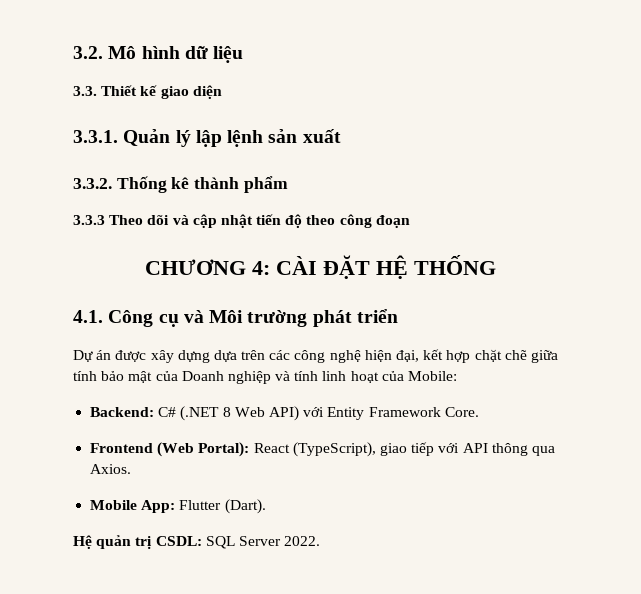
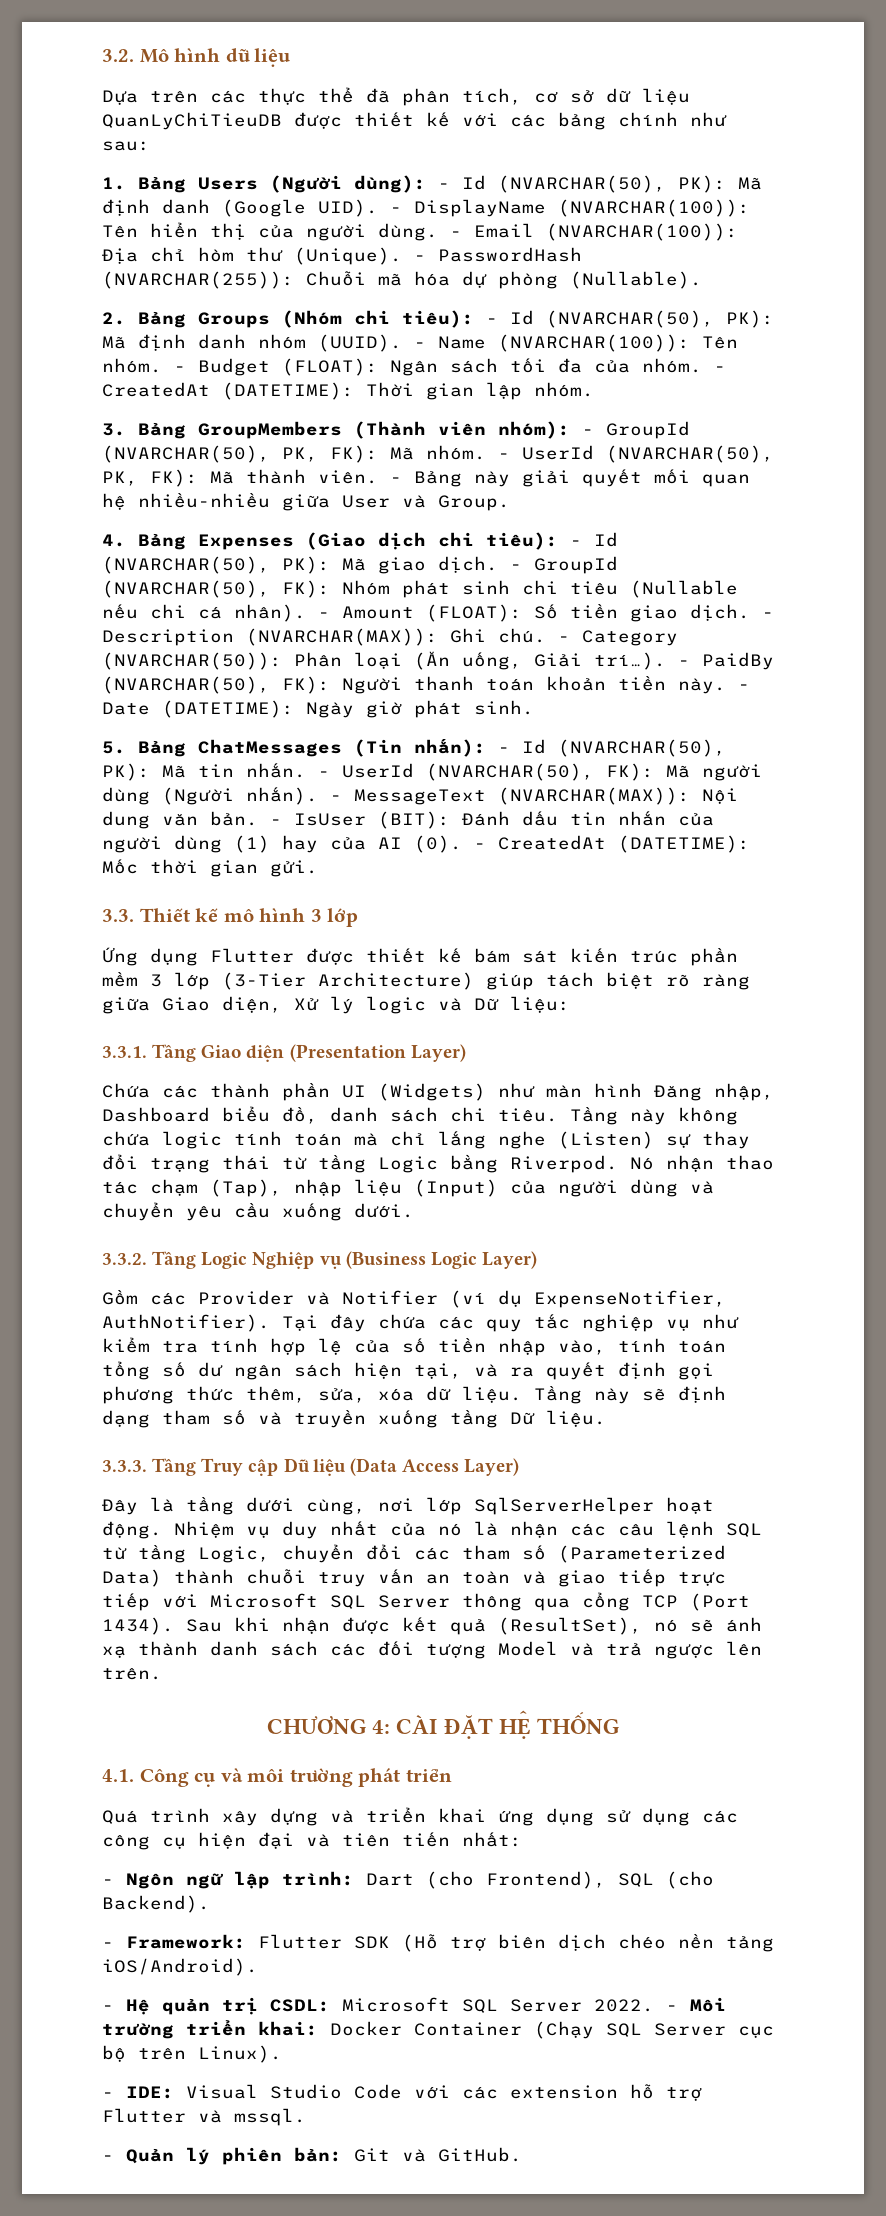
- 3.3. Thiết kế giao diện
- 3.3.1. Quản lý lập lệnh sản xuất
- 3.3.2. Thống kê thành phẩm
- 3.3.3 Theo dõi và cập nhật tiến độ theo công đoạn
+ Dựa trên các thực thể đã phân tích, cơ sở dữ liệu QuanLyChiTieuDB được thiết kế với các bảng chính như sau:
+ 1. Bảng Users (Người dùng): - Id (NVARCHAR(50), PK): Mã định danh (Google UID). - DisplayName (NVARCHAR(100)): Tên hiển thị của người dùng. - Email (NVARCHAR(100)): Địa chỉ hòm thư (Unique). - PasswordHash (NVARCHAR(255)): Chuỗi mã hóa dự phòng (Nullable).
+ 2. Bảng Groups (Nhóm chi tiêu): - Id (NVARCHAR(50), PK): Mã định danh nhóm (UUID). - Name (NVARCHAR(100)): Tên nhóm. - Budget (FLOAT): Ngân sách tối đa của nhóm. - CreatedAt (DATETIME): Thời gian lập nhóm.
+ 3. Bảng GroupMembers (Thành viên nhóm): - GroupId (NVARCHAR(50), PK, FK): Mã nhóm. - UserId (NVARCHAR(50), PK, FK): Mã thành viên. - Bảng này giải quyết mối quan hệ nhiều-nhiều giữa User và Group.
+ 4. Bảng Expenses (Giao dịch chi tiêu): - Id (NVARCHAR(50), PK): Mã giao dịch. - GroupId (NVARCHAR(50), FK): Nhóm phát sinh chi tiêu (Nullable nếu chi cá nhân). - Amount (FLOAT): Số tiền giao dịch. - Description (NVARCHAR(MAX)): Ghi chú. - Category (NVARCHAR(50)): Phân loại (Ăn uống, Giải trí…). - PaidBy (NVARCHAR(50), FK): Người thanh toán khoản tiền này. - Date (DATETIME): Ngày giờ phát sinh.
+ 5. Bảng ChatMessages (Tin nhắn): - Id (NVARCHAR(50), PK): Mã tin nhắn. - UserId (NVARCHAR(50), FK): Mã người dùng (Người nhắn). - MessageText (NVARCHAR(MAX)): Nội dung văn bản. - IsUser (BIT): Đánh dấu tin nhắn của người dùng (1) hay của AI (0). - CreatedAt (DATETIME): Mốc thời gian gửi.
+ 3.3. Thiết kế mô hình 3 lớp
+ Ứng dụng Flutter được thiết kế bám sát kiến trúc phần mềm 3 lớp (3-Tier Architecture) giúp tách biệt rõ ràng giữa Giao diện, Xử lý logic và Dữ liệu:
+ 3.3.1. Tầng Giao diện (Presentation Layer)
+ Chứa các thành phần UI (Widgets) như màn hình Đăng nhập, Dashboard biểu đồ, danh sách chi tiêu. Tầng này không chứa logic tính toán mà chỉ lắng nghe (Listen) sự thay đổi trạng thái từ tầng Logic bằng Riverpod. Nó nhận thao tác chạm (Tap), nhập liệu (Input) của người dùng và chuyển yêu cầu xuống dưới.
+ 3.3.2. Tầng Logic Nghiệp vụ (Business Logic Layer)
+ Gồm các Provider và Notifier (ví dụ ExpenseNotifier, AuthNotifier). Tại đây chứa các quy tắc nghiệp vụ như kiểm tra tính hợp lệ của số tiền nhập vào, tính toán tổng số dư ngân sách hiện tại, và ra quyết định gọi phương thức thêm, sửa, xóa dữ liệu. Tầng này sẽ định dạng tham số và truyền xuống tầng Dữ liệu.
+ 3.3.3. Tầng Truy cập Dữ liệu (Data Access Layer)
+ Đây là tầng dưới cùng, nơi lớp SqlServerHelper hoạt động. Nhiệm vụ duy nhất của nó là nhận các câu lệnh SQL từ tầng Logic, chuyển đổi các tham số (Parameterized Data) thành chuỗi truy vấn an toàn và giao tiếp trực tiếp với Microsoft SQL Server thông qua cổng TCP (Port 1434). Sau khi nhận được kết quả (ResultSet), nó sẽ ánh xạ thành danh sách các đối tượng Model và trả ngược lên trên.
- 4.1. Công cụ và Môi trường phát triển
+ 4.1. Công cụ và môi trường phát triển
- Dự án được xây dựng dựa trên các công nghệ hiện đại, kết hợp chặt chẽ giữa tính bảo mật của Doanh nghiệp và tính linh hoạt của Mobile:
- Backend: C# (.NET 8 Web API) với Entity Framework Core.
- Frontend (Web Portal): React (TypeScript), giao tiếp với API thông qua Axios.
- Mobile App: Flutter (Dart).
- Hệ quản trị CSDL: SQL Server 2022.
+ Quá trình xây dựng và triển khai ứng dụng sử dụng các công cụ hiện đại và tiên tiến nhất:
+ - Ngôn ngữ lập trình: Dart (cho Frontend), SQL (cho Backend).
+ - Framework: Flutter SDK (Hỗ trợ biên dịch chéo nền tảng iOS/Android).
+ - Hệ quản trị CSDL: Microsoft SQL Server 2022.
+ - Môi trường triển khai: Docker Container (Chạy SQL Server cục bộ trên Linux).
+ - IDE: Visual Studio Code với các extension hỗ trợ Flutter và mssql.
+ - Quản lý phiên bản: Git và GitHub.

